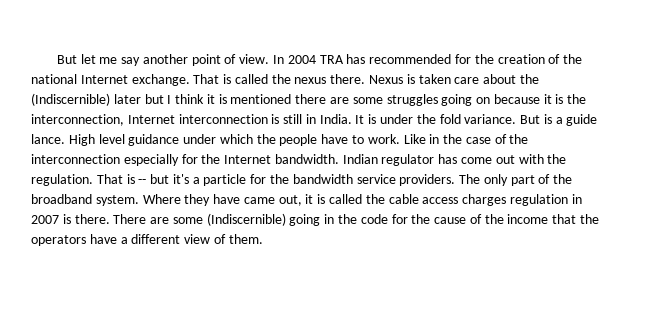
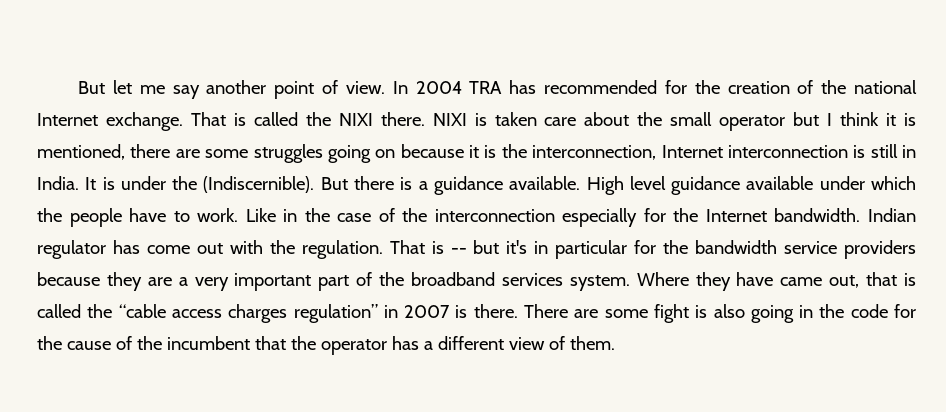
- That is called the nexus there. Nexus is taken care about the (Indiscernible) later but I think it is mentioned there are some struggles going on because it is the interconnection, Internet interconnection is still in India.
+ That is called the NIXI there. NIXI is taken care about the small operator but I think it is mentioned, there are some struggles going on because it is the interconnection, Internet interconnection is still in India.
- It is under the fold variance. But is a guide lance.
+ It is under the (Indiscernible). But there is a guidance available.
- High level guidance under which the people have to work.
+ High level guidance available under which the people have to work.
- That is -- but it's a particle for the bandwidth service providers. The only part of the broadband system.
+ That is -- but it's in particular for the bandwidth service providers because they are a very important part of the broadband services system.
- Where they have came out, it is called the cable access charges regulation in 2007 is there.
+ Where they have came out, that is called the “cable access charges regulation” in 2007 is there.
- There are some (Indiscernible) going in the code for the cause of the income that the operators have a different view of them.
+ There are some fight is also going in the code for the cause of the incumbent that the operator has a different view of them.

